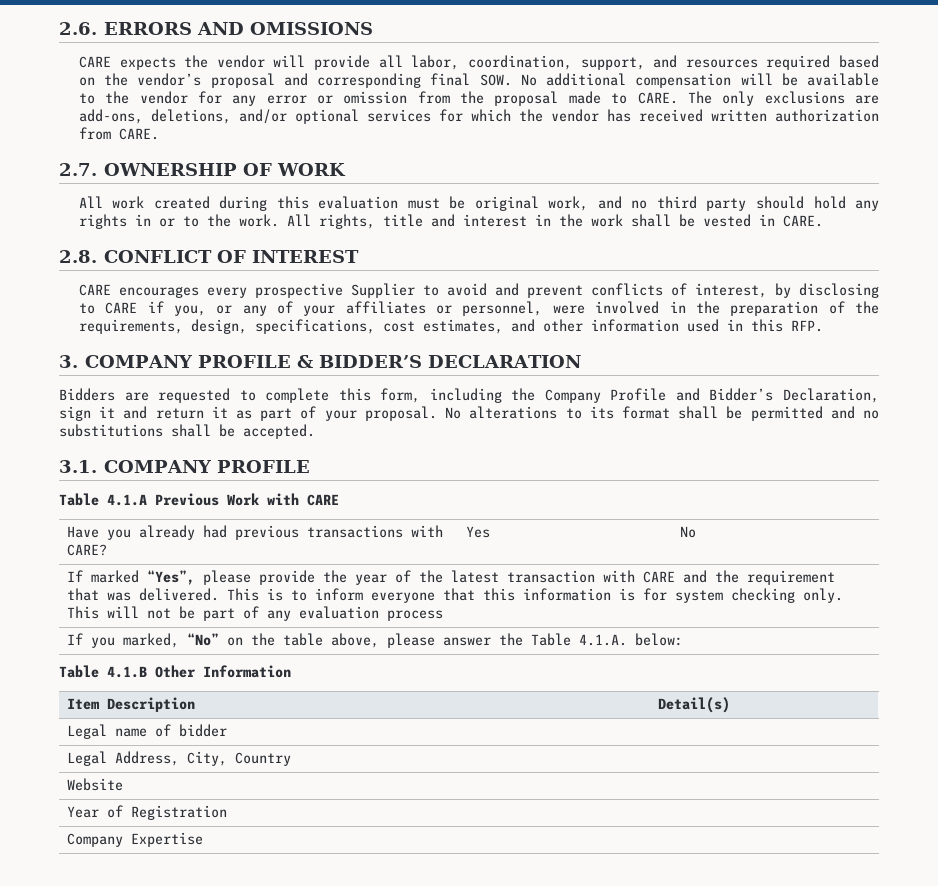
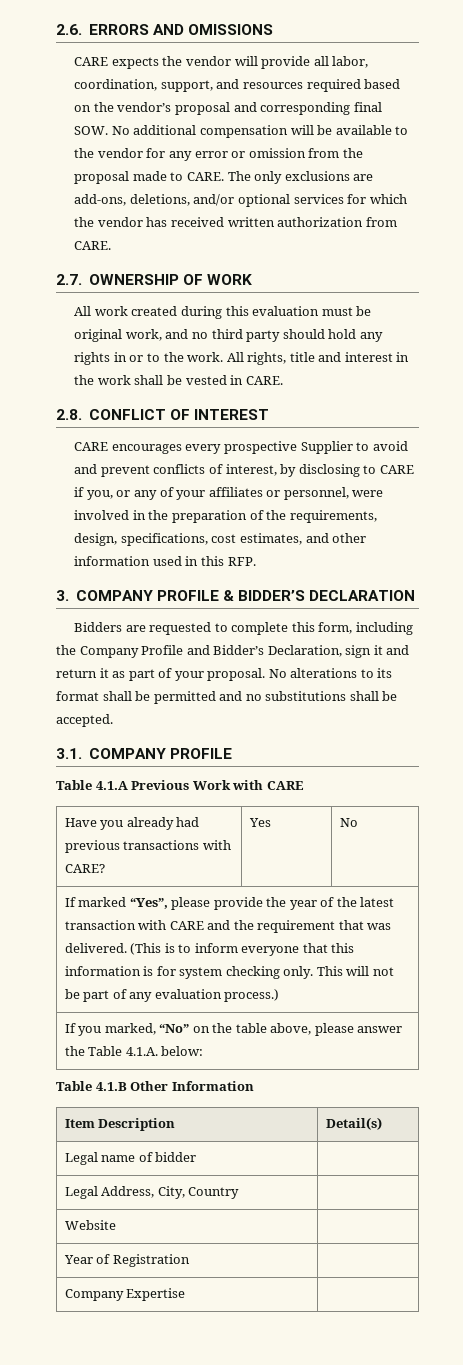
- This is to inform everyone that this information is for system checking only.
+ (This is to inform everyone that this information is for system checking only.
- This will not be part of any evaluation process
+ This will not be part of any evaluation process.)

